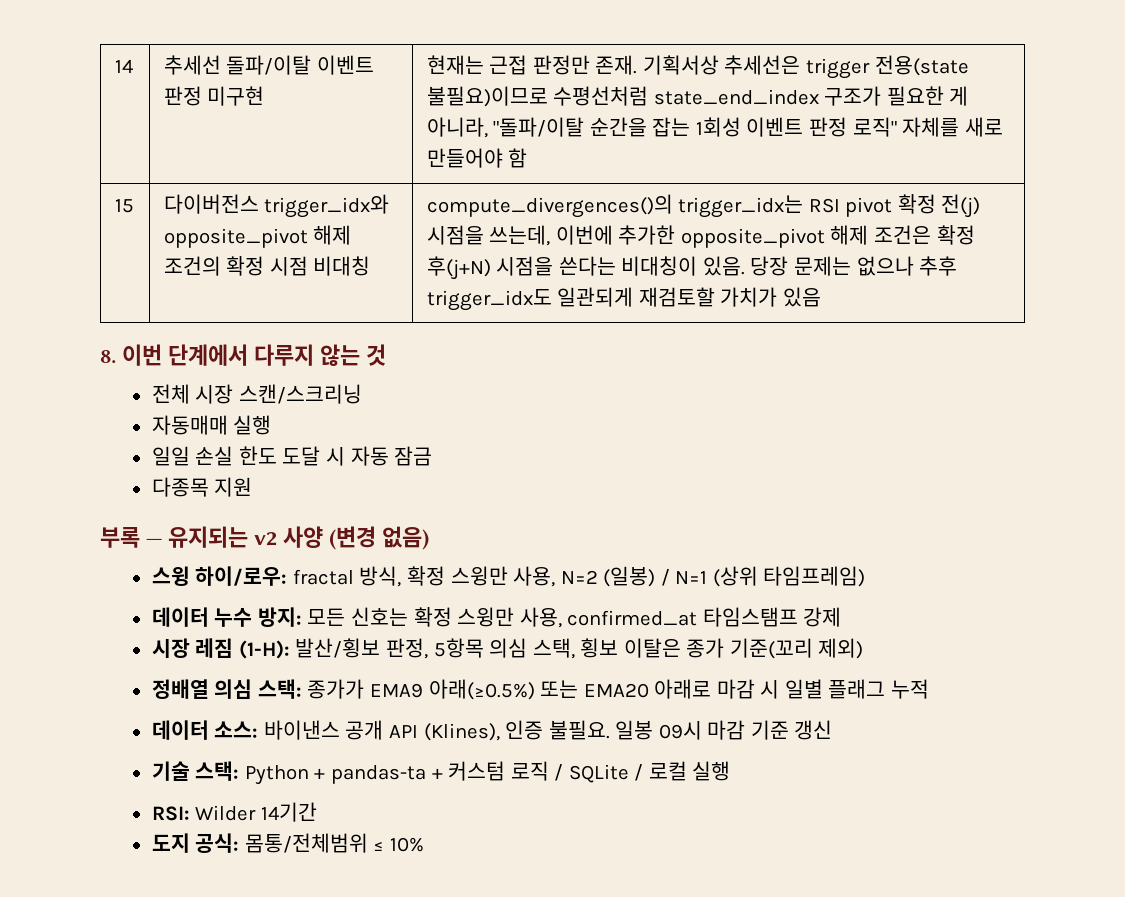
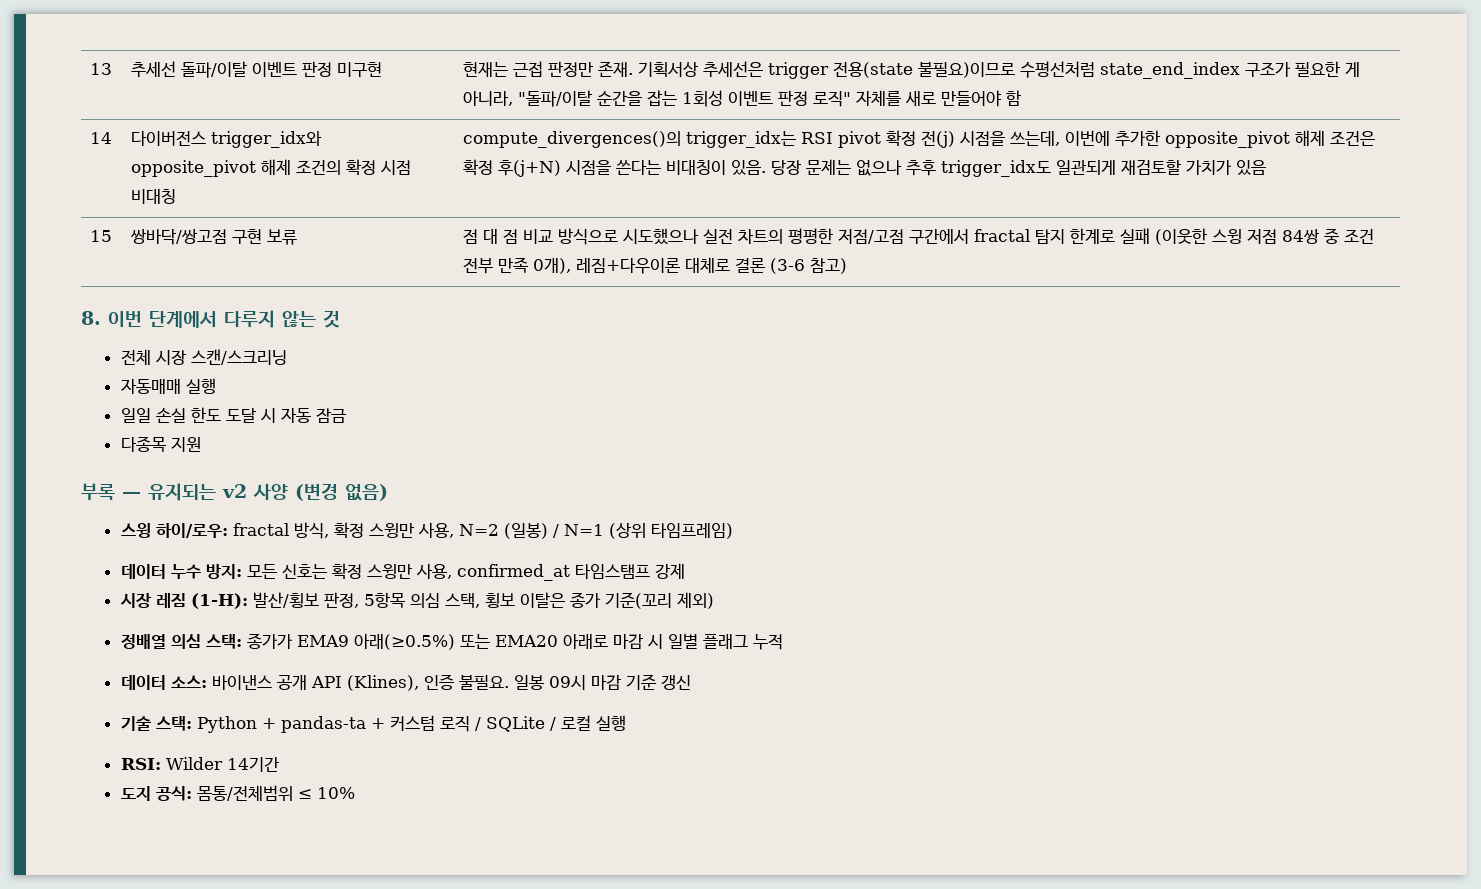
- 14 | 추세선 돌파/이탈 이벤트 판정 미구현 | 현재는 근접 판정만 존재. 기획서상 추세선은 trigger 전용(state 불필요)이므로 수평선처럼 state_end_index 구조가 필요한 게 아니라, "돌파/이탈 순간을 잡는 1회성 이벤트 판정 로직" 자체를 새로 만들어야 함
+ 13 | 추세선 돌파/이탈 이벤트 판정 미구현 | 현재는 근접 판정만 존재. 기획서상 추세선은 trigger 전용(state 불필요)이므로 수평선처럼 state_end_index 구조가 필요한 게 아니라, "돌파/이탈 순간을 잡는 1회성 이벤트 판정 로직" 자체를 새로 만들어야 함
- 15 | 다이버전스 trigger_idx와 opposite_pivot 해제 조건의 확정 시점 비대칭 | compute_divergences()의 trigger_idx는 RSI pivot 확정 전(j) 시점을 쓰는데, 이번에 추가한 opposite_pivot 해제 조건은 확정 후(j+N) 시점을 쓴다는 비대칭이 있음. 당장 문제는 없으나 추후 trigger_idx도 일관되게 재검토할 가치가 있음
+ 14 | 다이버전스 trigger_idx와 opposite_pivot 해제 조건의 확정 시점 비대칭 | compute_divergences()의 trigger_idx는 RSI pivot 확정 전(j) 시점을 쓰는데, 이번에 추가한 opposite_pivot 해제 조건은 확정 후(j+N) 시점을 쓴다는 비대칭이 있음. 당장 문제는 없으나 추후 trigger_idx도 일관되게 재검토할 가치가 있음
+ 15 | 쌍바닥/쌍고점 구현 보류 | 점 대 점 비교 방식으로 시도했으나 실전 차트의 평평한 저점/고점 구간에서 fractal 탐지 한계로 실패 (이웃한 스윙 저점 84쌍 중 조건 전부 만족 0개), 레짐+다우이론 대체로 결론 (3-6 참고)

